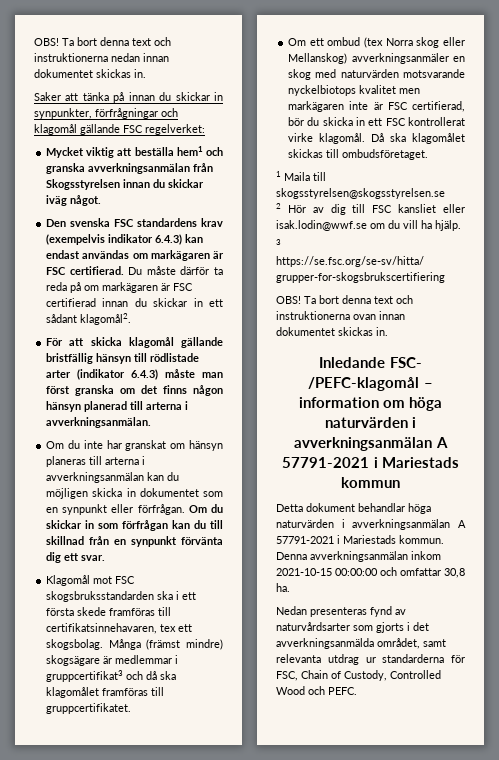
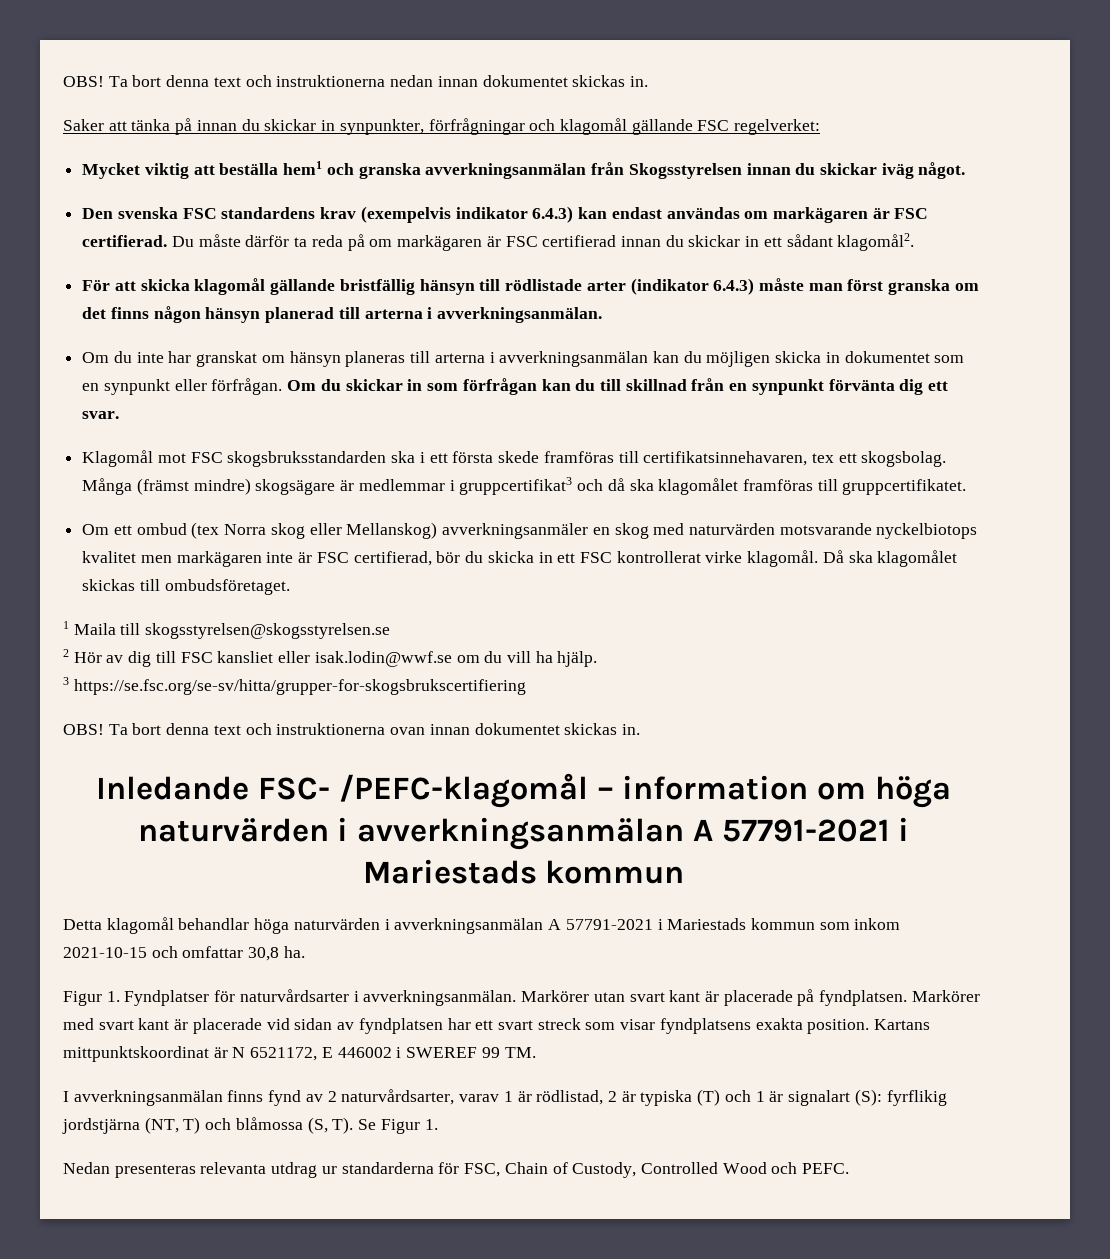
- Detta dokument behandlar höga naturvärden i avverkningsanmälan A 57791-2021 i Mariestads kommun. Denna avverkningsanmälan inkom 2021-10-15 00:00:00 och omfattar 30,8 ha.
+ Detta klagomål behandlar höga naturvärden i avverkningsanmälan A 57791-2021 i Mariestads kommun som inkom 2021-10-15 och omfattar 30,8 ha.
- Nedan presenteras fynd av naturvårdsarter som gjorts i det avverkningsanmälda området, samt relevanta utdrag ur standarderna för FSC, Chain of Custody, Controlled Wood och PEFC.
+ Figur 1. Fyndplatser för naturvårdsarter i avverkningsanmälan. Markörer utan svart kant är placerade på fyndplatsen. Markörer med svart kant är placerade vid sidan av fyndplatsen har ett svart streck som visar fyndplatsens exakta position. Kartans mittpunktskoordinat är N 6521172, E 446002 i SWEREF 99 TM.
+ I avverkningsanmälan finns fynd av 2 naturvårdsarter, varav 1 är rödlistad, 2 är typiska (T) och 1 är signalart (S): fyrflikig jordstjärna (NT, T) och blåmossa (S, T). Se Figur 1.
+ Nedan presenteras relevanta utdrag ur standarderna för FSC, Chain of Custody, Controlled Wood och PEFC.

